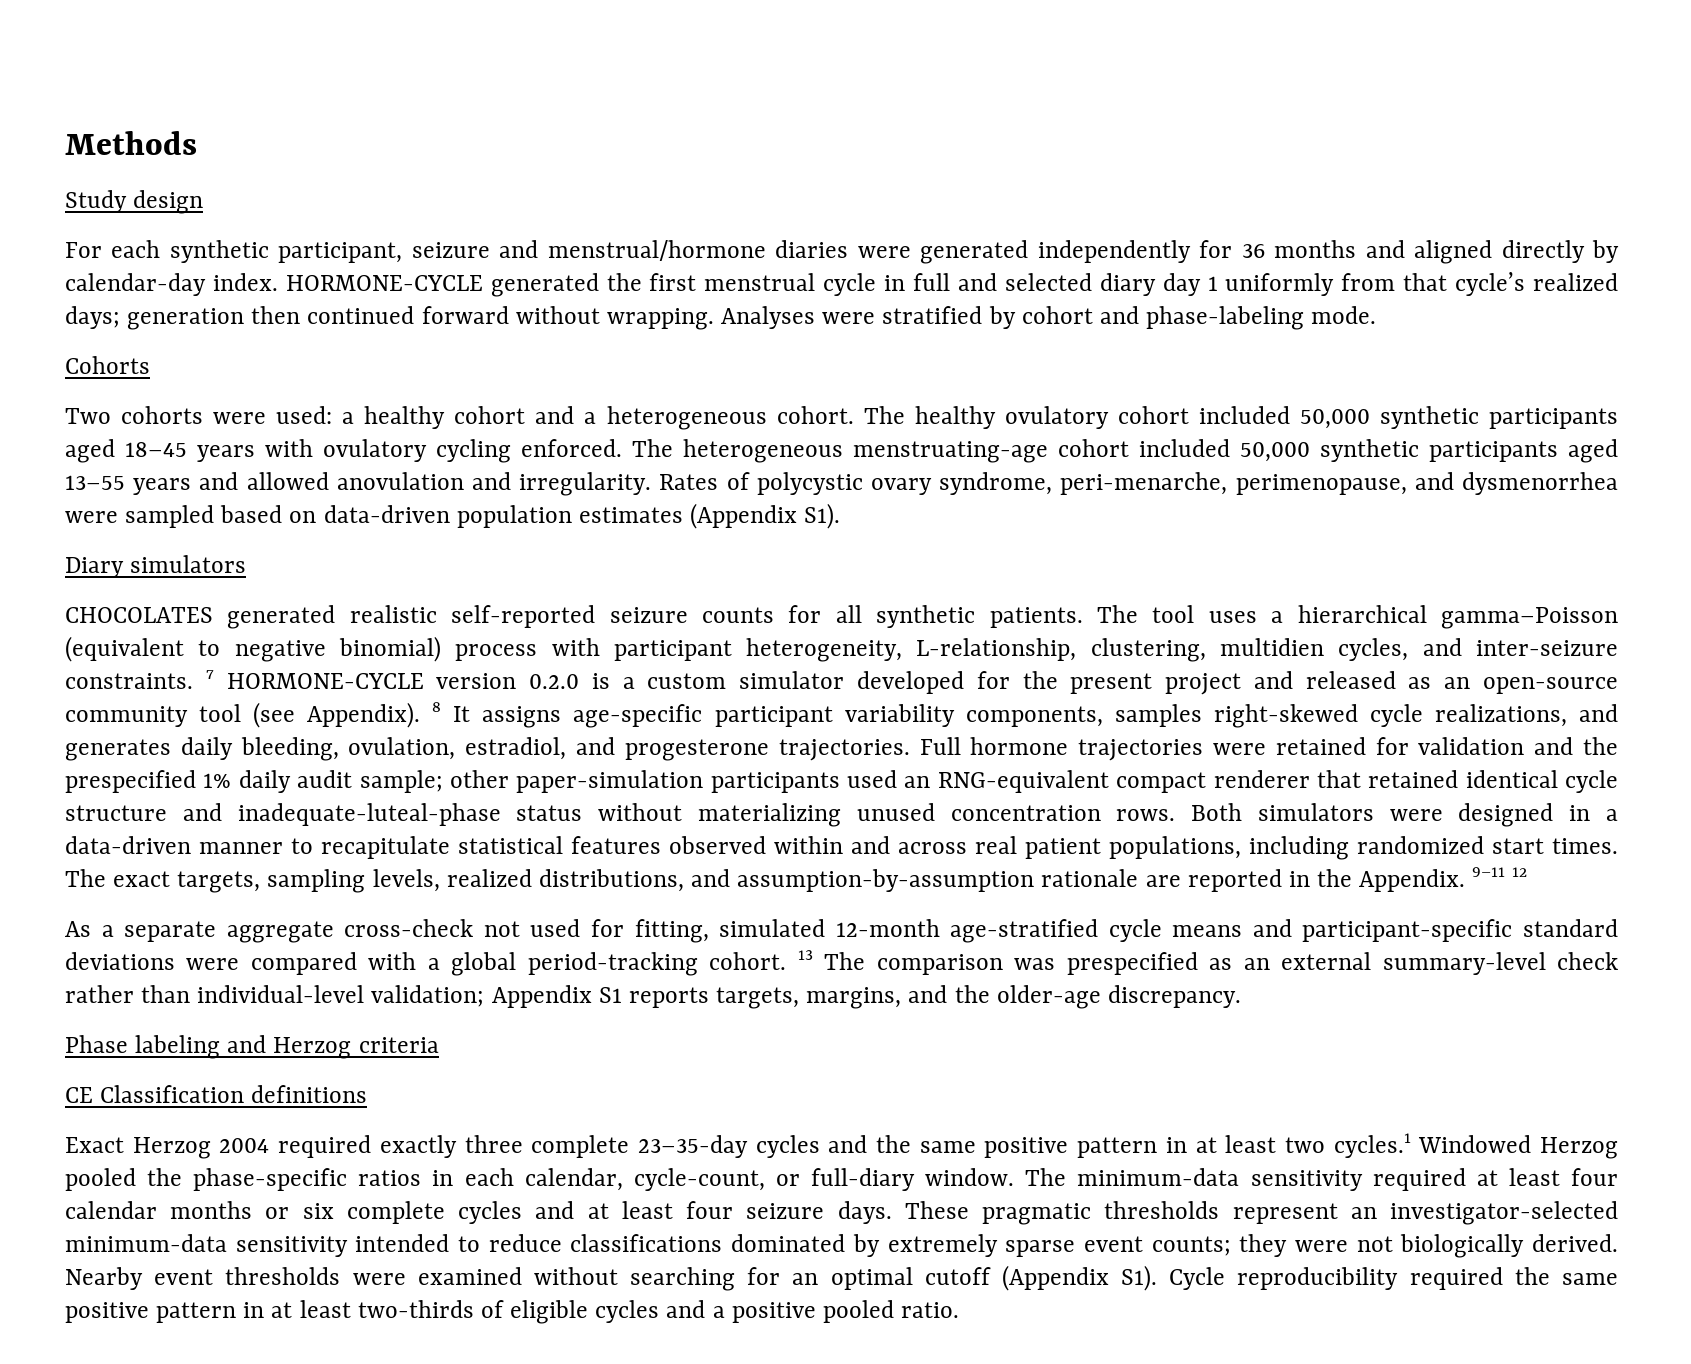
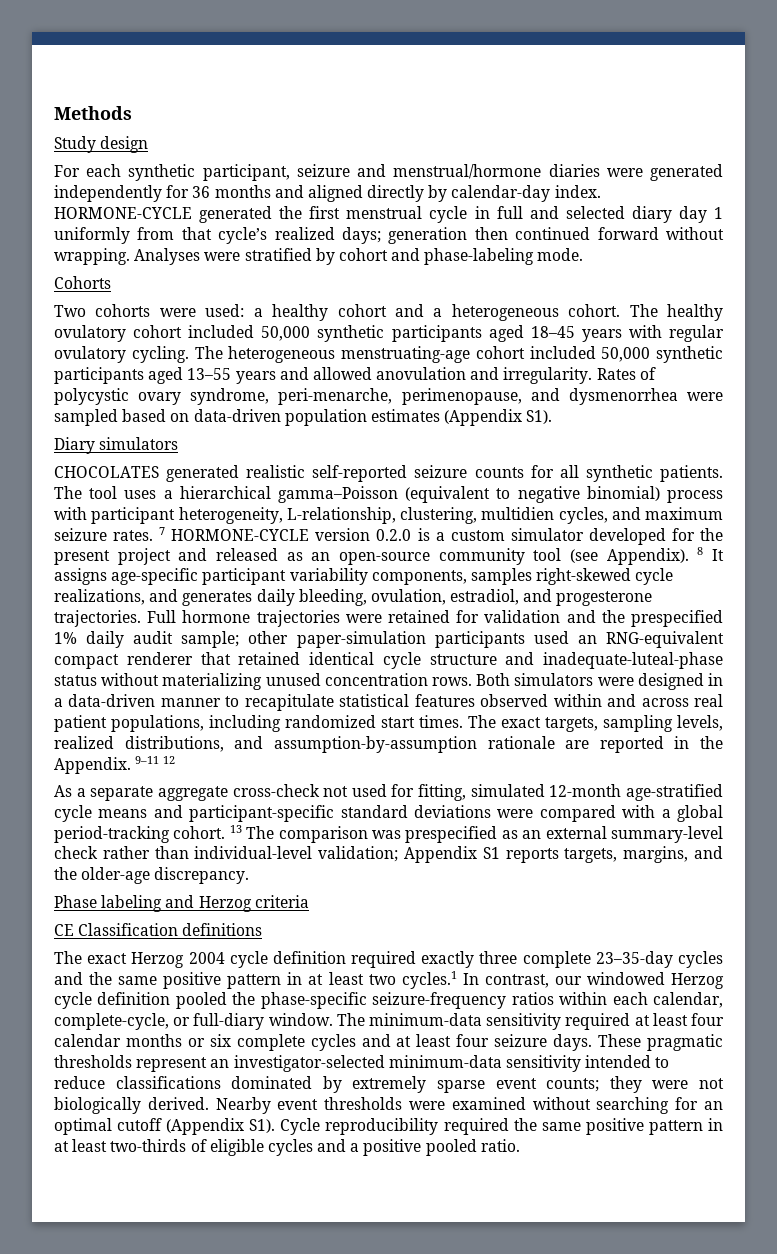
- The healthy ovulatory cohort included 50,000 synthetic participants aged 18–45 years with ovulatory cycling enforced.
+ The healthy ovulatory cohort included 50,000 synthetic participants aged 18–45 years with regular ovulatory cycling.
- The tool uses a hierarchical gamma–Poisson (equivalent to negative binomial) process with participant heterogeneity, L-relationship, clustering, multidien cycles, and inter-seizure constraints.
+ The tool uses a hierarchical gamma–Poisson (equivalent to negative binomial) process with participant heterogeneity, L-relationship, clustering, multidien cycles, and maximum seizure rates.
- Exact Herzog 2004 required exactly three complete 23–35-day cycles and the same positive pattern in at least two cycles.1 Windowed Herzog pooled the phase-specific ratios in each calendar, cycle-count, or full-diary window.
+ The exact Herzog 2004 cycle definition required exactly three complete 23–35-day cycles and the same positive pattern in at least two cycles.1 In contrast, our windowed Herzog cycle definition pooled the phase-specific seizure-frequency ratios within each calendar, complete-cycle, or full-diary window.

